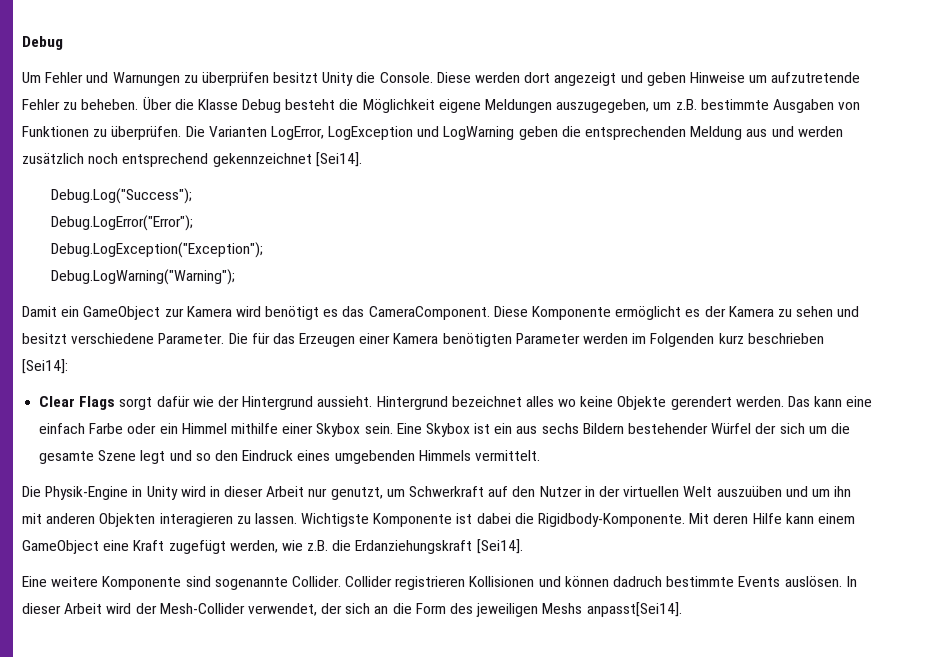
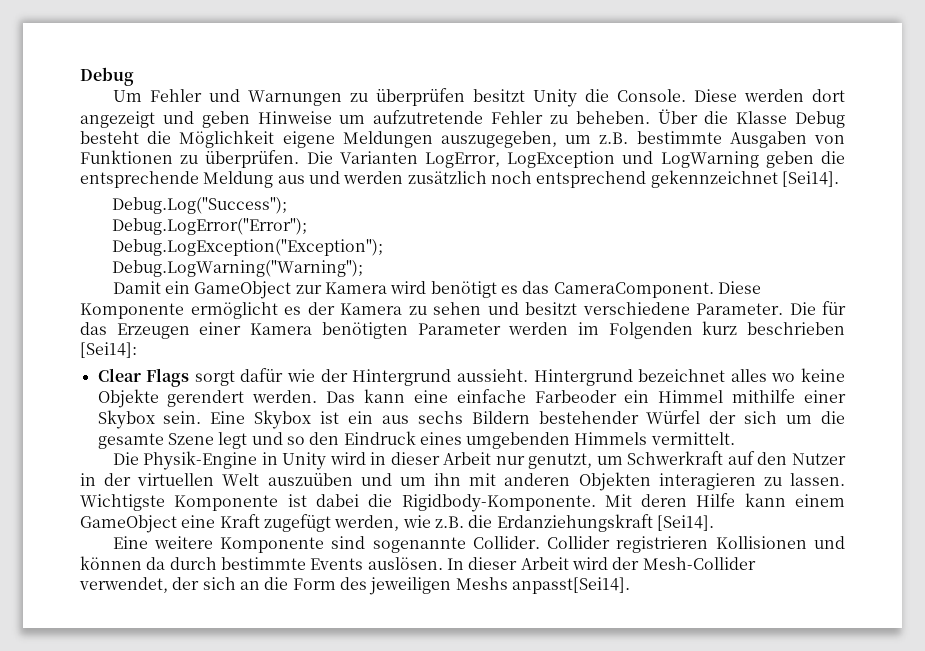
- Die Varianten LogError, LogException und LogWarning geben die entsprechenden Meldung aus und werden zusätzlich noch entsprechend gekennzeichnet [Sei14].
+ Die Varianten LogError, LogException und LogWarning geben die entsprechende Meldung aus und werden zusätzlich noch entsprechend gekennzeichnet [Sei14].
- Das kann eine einfach Farbe oder ein Himmel mithilfe einer Skybox sein.
+ Das kann eine einfache Farbeoder ein Himmel mithilfe einer Skybox sein.
- Collider registrieren Kollisionen und können dadruch bestimmte Events auslösen.
+ Collider registrieren Kollisionen und können da durch bestimmte Events auslösen.

